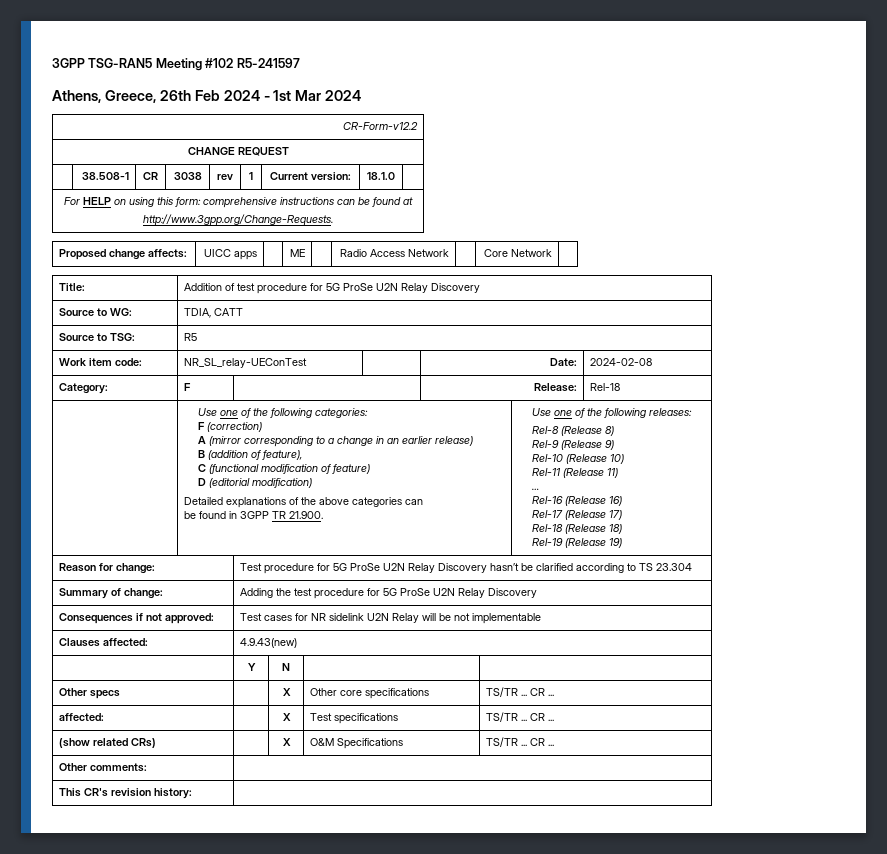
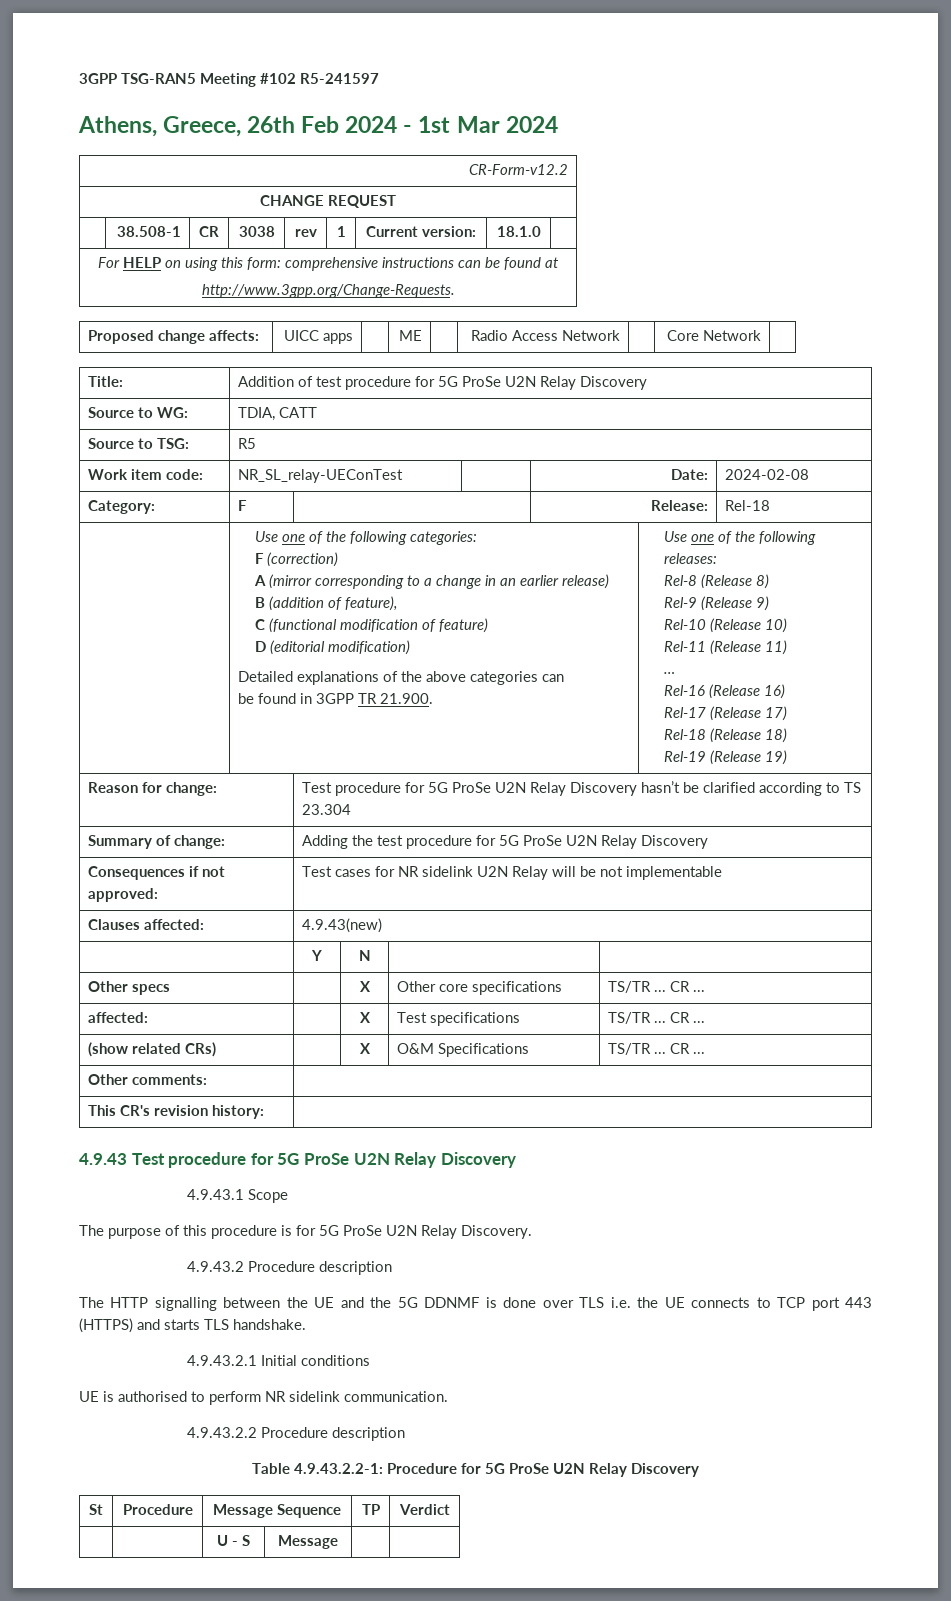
+ 4.9.43 Test procedure for 5G ProSe U2N Relay Discovery
+ 4.9.43.1 Scope
+ The purpose of this procedure is for 5G ProSe U2N Relay Discovery.
+ 4.9.43.2 Procedure description
+ The HTTP signalling between the UE and the 5G DDNMF is done over TLS i.e. the UE connects to TCP port 443 (HTTPS) and starts TLS handshake.
+ 4.9.43.2.1 Initial conditions
+ UE is authorised to perform NR sidelink communication.
+ 4.9.43.2.2 Procedure description
+ Table 4.9.43.2.2-1: Procedure for 5G ProSe U2N Relay Discovery
+ St | Procedure | Message Sequence | TP | Verdict
+ | | U - S | Message | |

